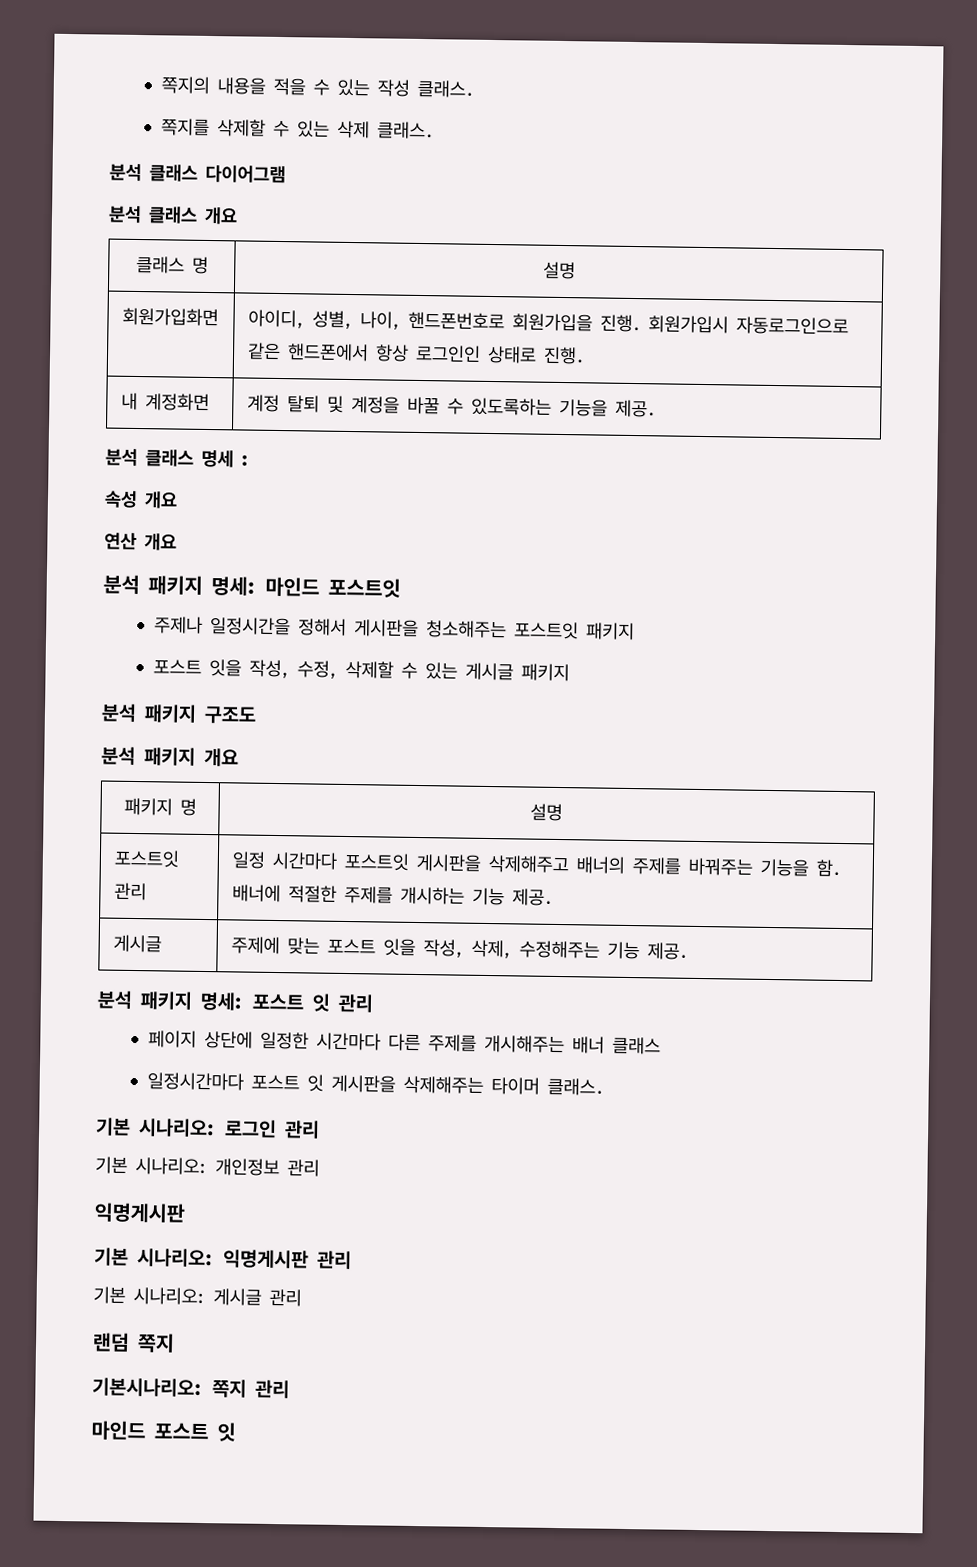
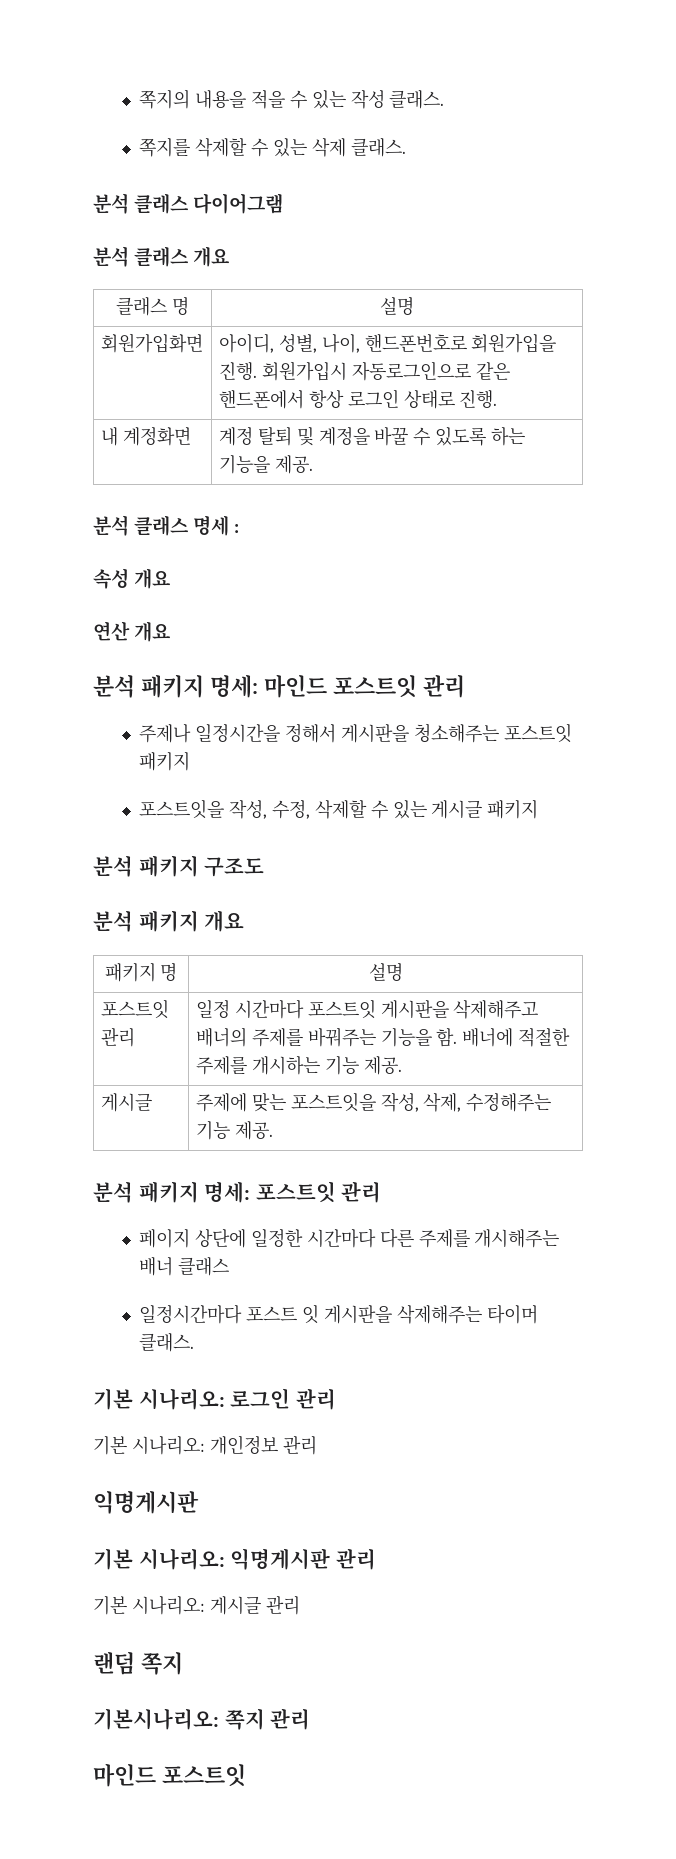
- 회원가입화면 | 아이디, 성별, 나이, 핸드폰번호로 회원가입을 진행. 회원가입시 자동로그인으로 같은 핸드폰에서 항상 로그인인 상태로 진행.
+ 회원가입화면 | 아이디, 성별, 나이, 핸드폰번호로 회원가입을 진행. 회원가입시 자동로그인으로 같은 핸드폰에서 항상 로그인 상태로 진행.
- 내 계정화면 | 계정 탈퇴 및 계정을 바꿀 수 있도록하는 기능을 제공.
+ 내 계정화면 | 계정 탈퇴 및 계정을 바꿀 수 있도록 하는 기능을 제공.
- 분석 패키지 명세: 마인드 포스트잇
+ 분석 패키지 명세: 마인드 포스트잇 관리
- 포스트 잇을 작성, 수정, 삭제할 수 있는 게시글 패키지
+ 포스트잇을 작성, 수정, 삭제할 수 있는 게시글 패키지
- 게시글 | 주제에 맞는 포스트 잇을 작성, 삭제, 수정해주는 기능 제공.
+ 게시글 | 주제에 맞는 포스트잇을 작성, 삭제, 수정해주는 기능 제공.
- 분석 패키지 명세: 포스트 잇 관리
+ 분석 패키지 명세: 포스트잇 관리
  기본시나리오: 쪽지 관리
- 마인드 포스트 잇
+ 마인드 포스트잇

